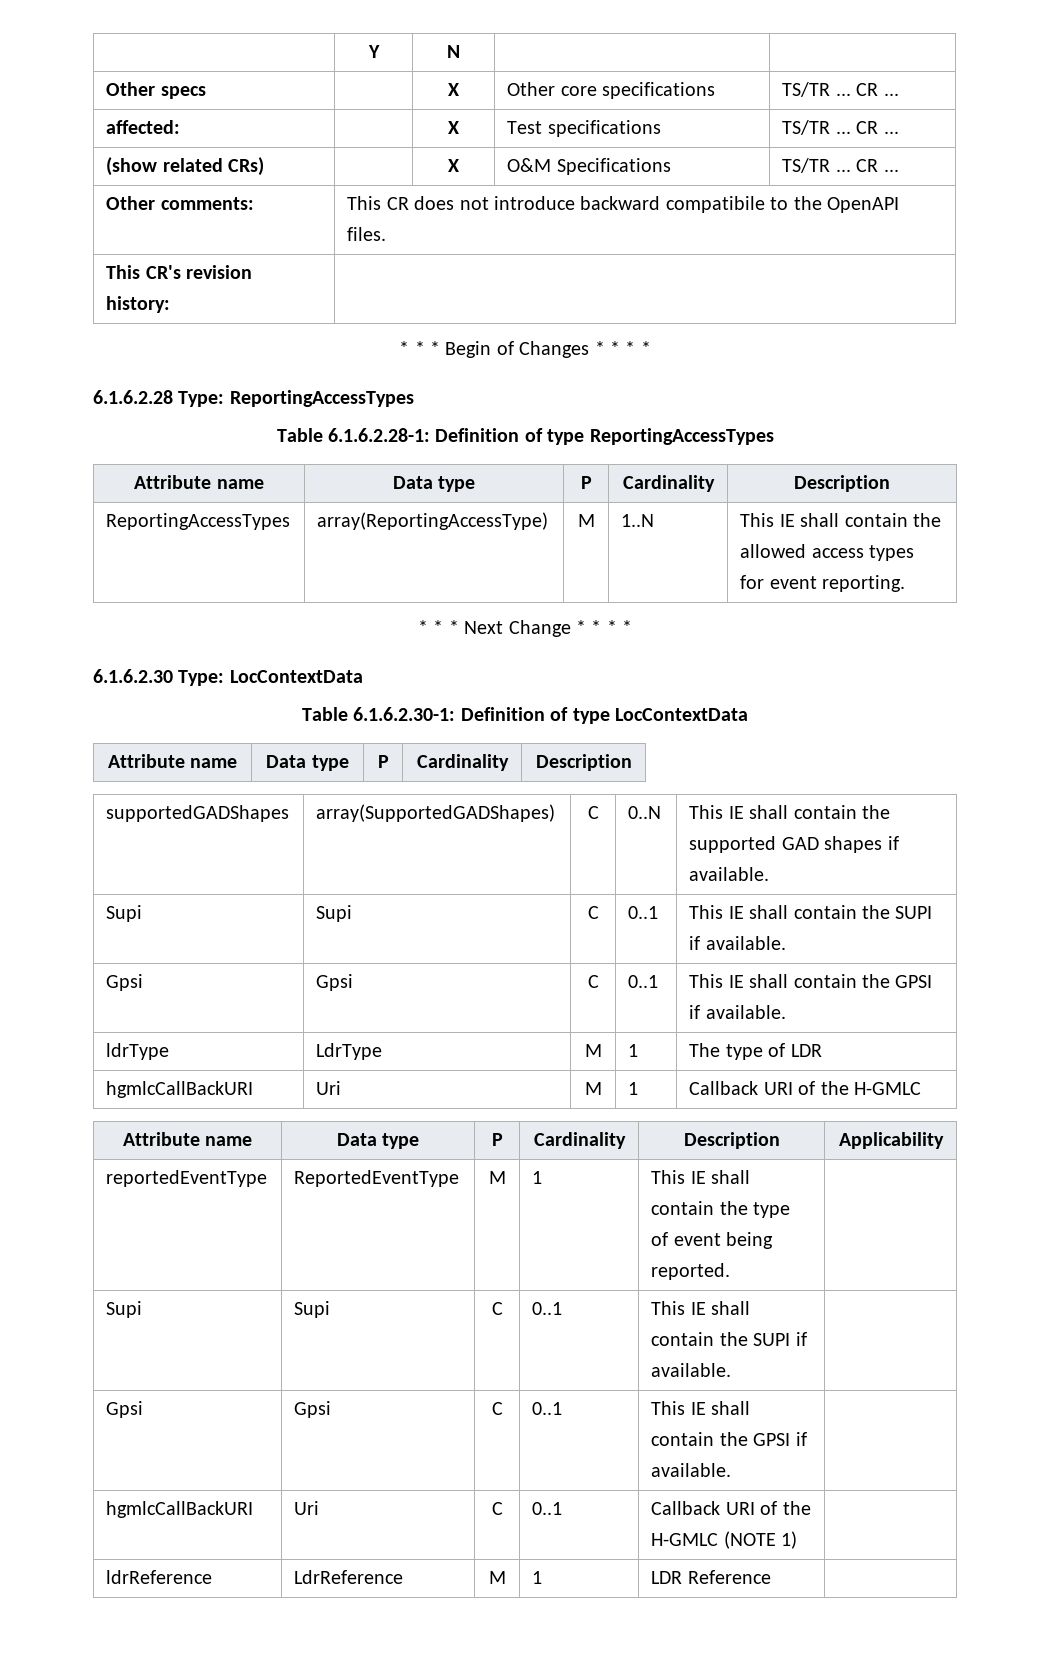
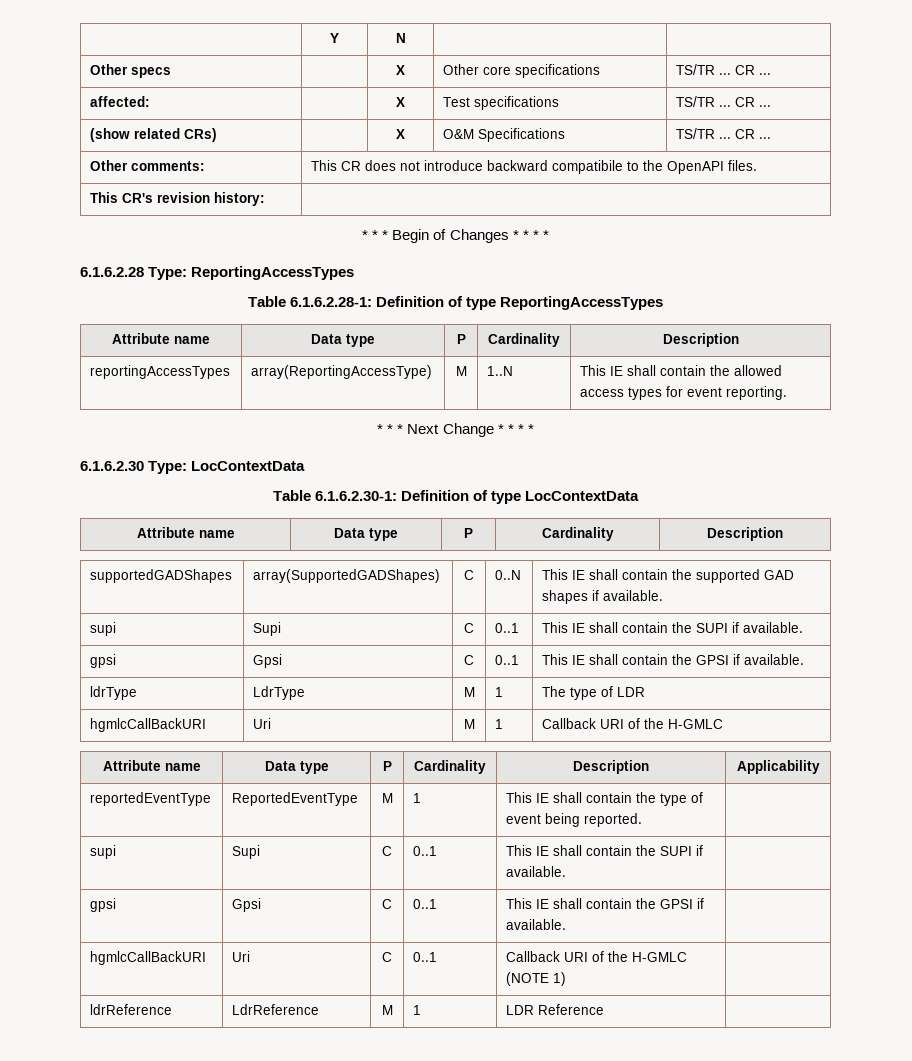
- ReportingAccessTypes | array(ReportingAccessType) | M | 1..N | This IE shall contain the allowed access types for event reporting.
+ reportingAccessTypes | array(ReportingAccessType) | M | 1..N | This IE shall contain the allowed access types for event reporting.
  supportedGADShapes | array(SupportedGADShapes) | C | 0..N | This IE shall contain the supported GAD shapes if available.
- Supi | Supi | C | 0..1 | This IE shall contain the SUPI if available.
- Gpsi | Gpsi | C | 0..1 | This IE shall contain the GPSI if available.
+ supi | Supi | C | 0..1 | This IE shall contain the SUPI if available.
+ gpsi | Gpsi | C | 0..1 | This IE shall contain the GPSI if available.
- Supi | Supi | C | 0..1 | This IE shall contain the SUPI if available. |
+ supi | Supi | C | 0..1 | This IE shall contain the SUPI if available. |
- Gpsi | Gpsi | C | 0..1 | This IE shall contain the GPSI if available. |
+ gpsi | Gpsi | C | 0..1 | This IE shall contain the GPSI if available. |

